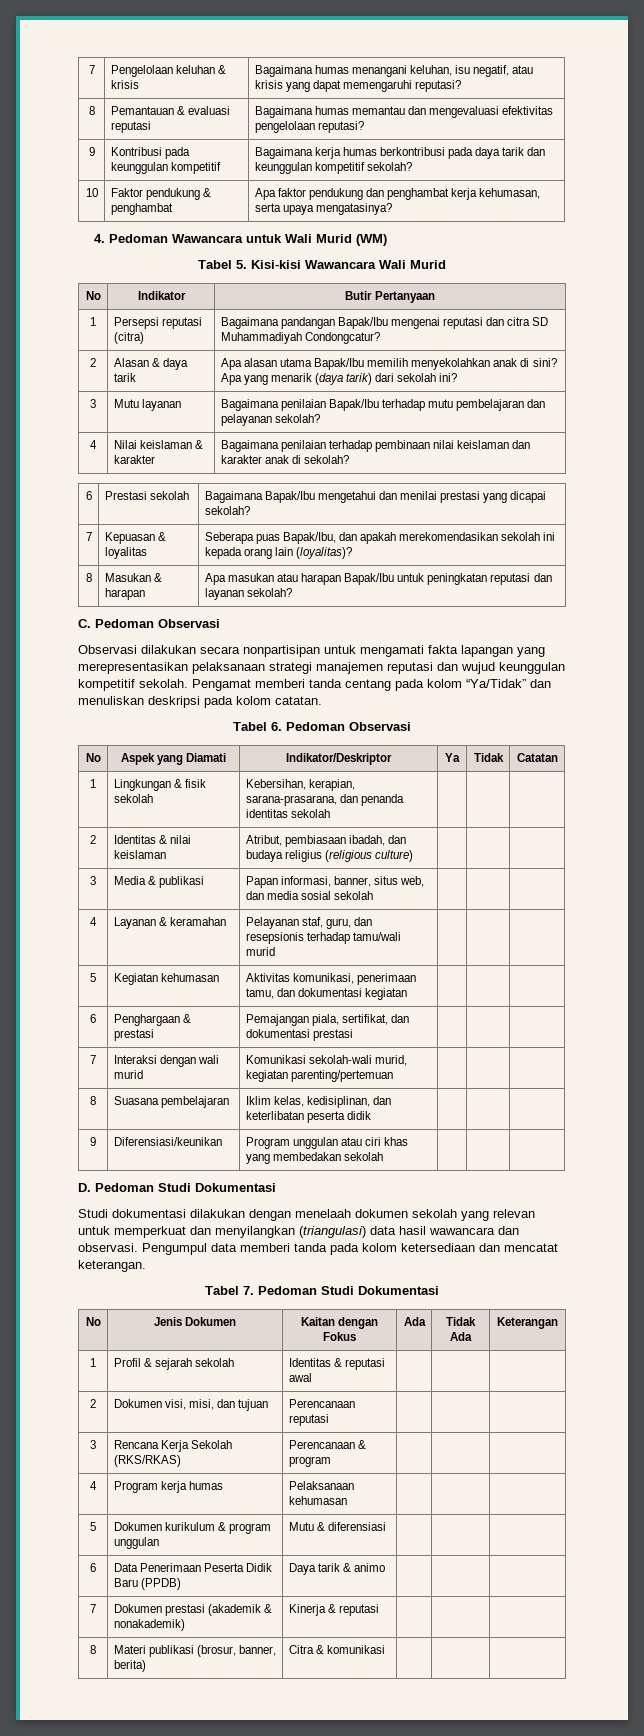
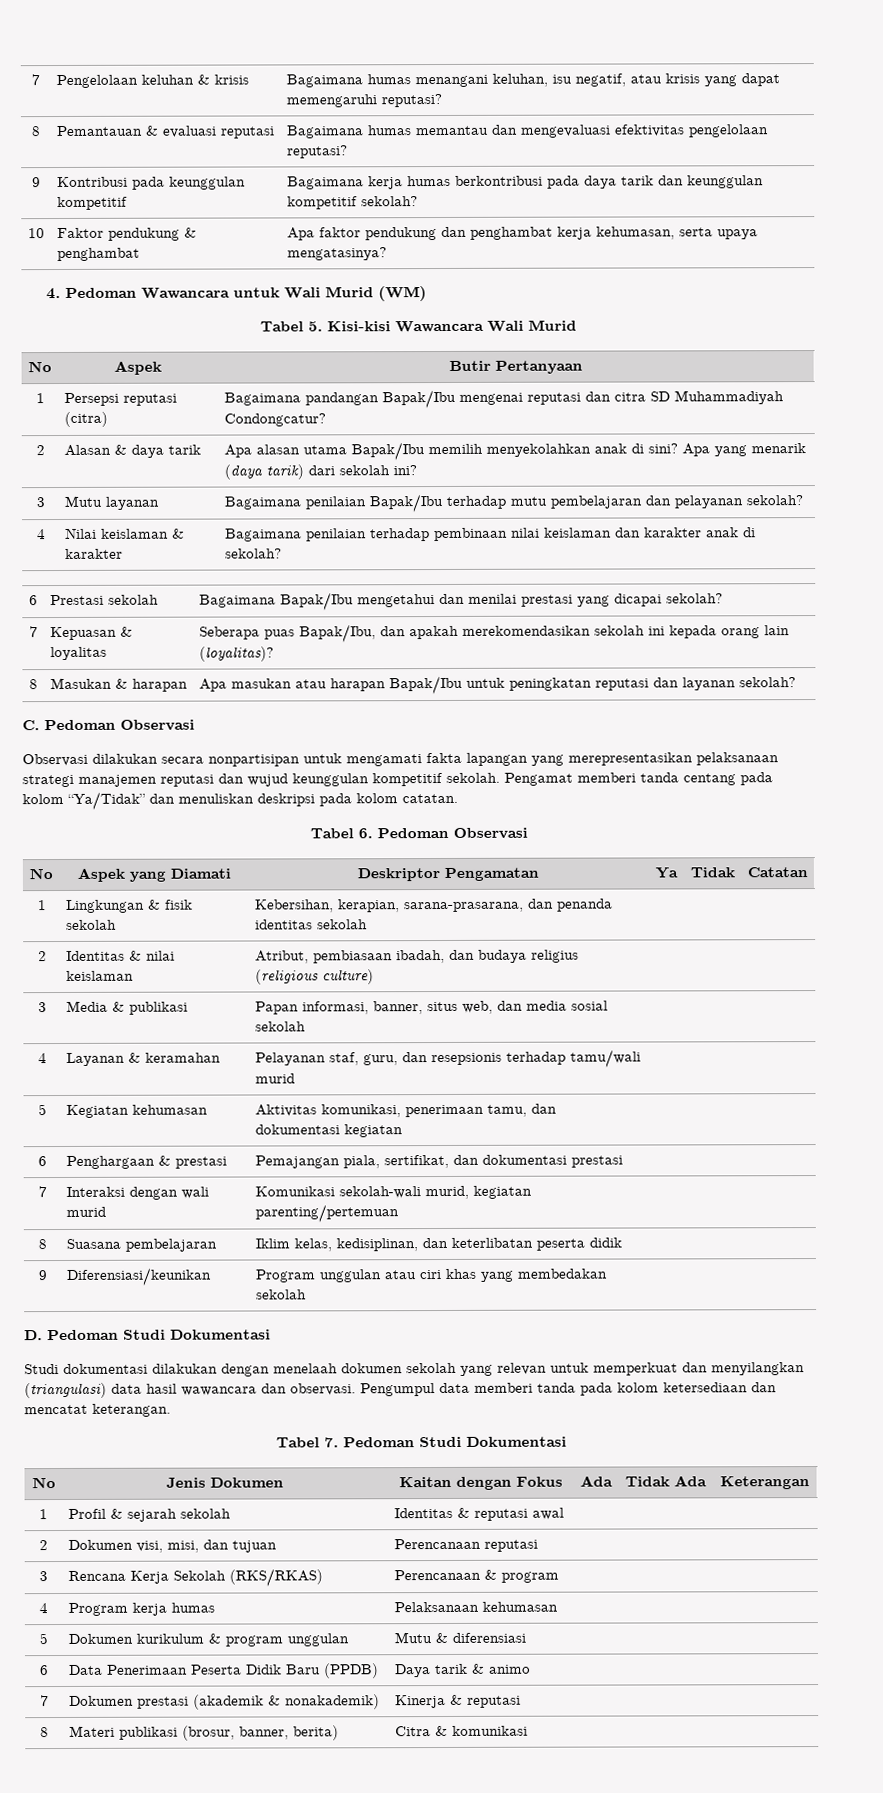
- No | Indikator | Butir Pertanyaan
+ No | Aspek | Butir Pertanyaan
- No | Aspek yang Diamati | Indikator/Deskriptor | Ya | Tidak | Catatan
+ No | Aspek yang Diamati | Deskriptor Pengamatan | Ya | Tidak | Catatan

